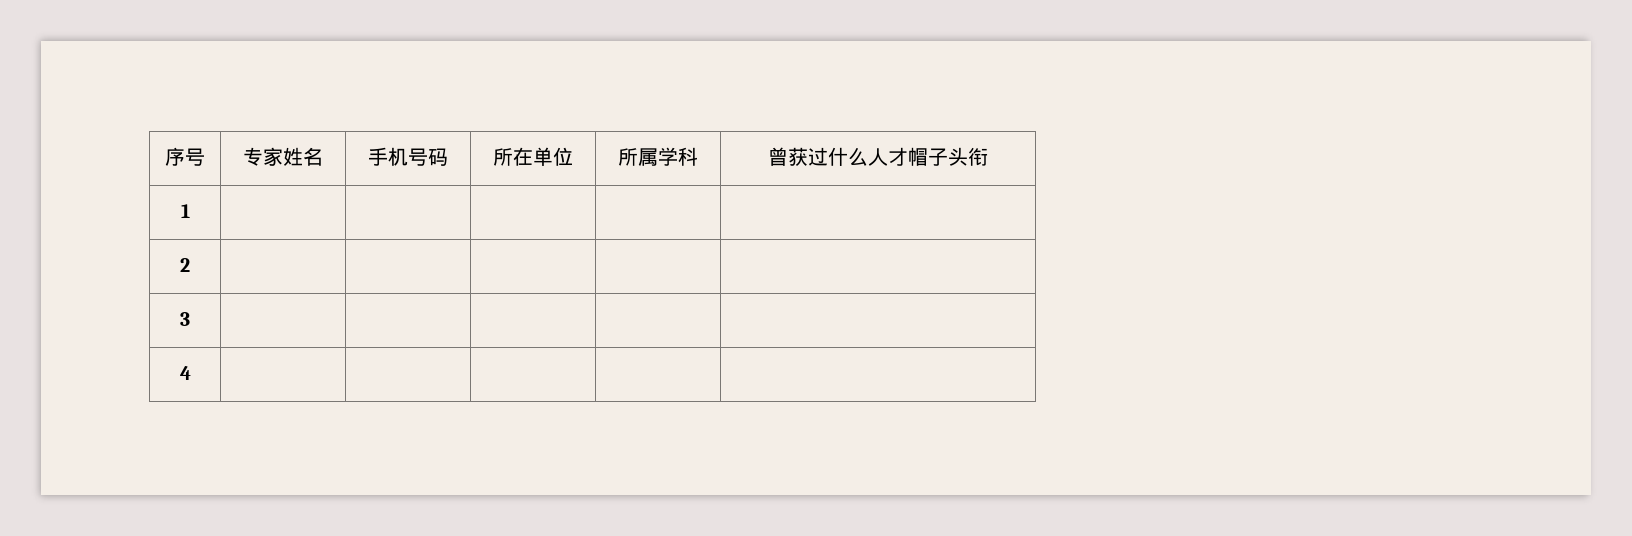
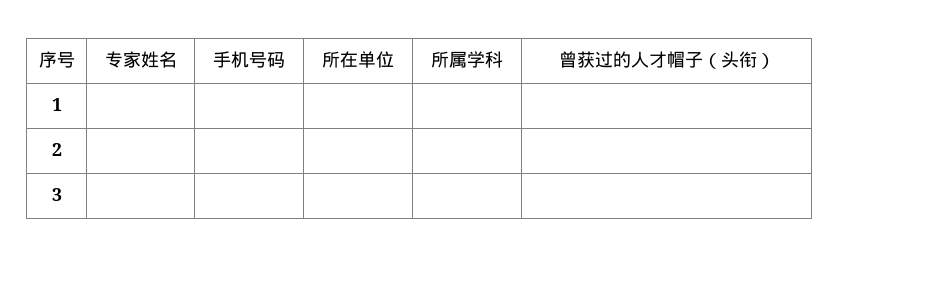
- 序号 | 专家姓名 | 手机号码 | 所在单位 | 所属学科 | 曾获过什么人才帽子头衔
+ 序号 | 专家姓名 | 手机号码 | 所在单位 | 所属学科 | 曾获过的人才帽子（头衔）
- 4 | | | | |

